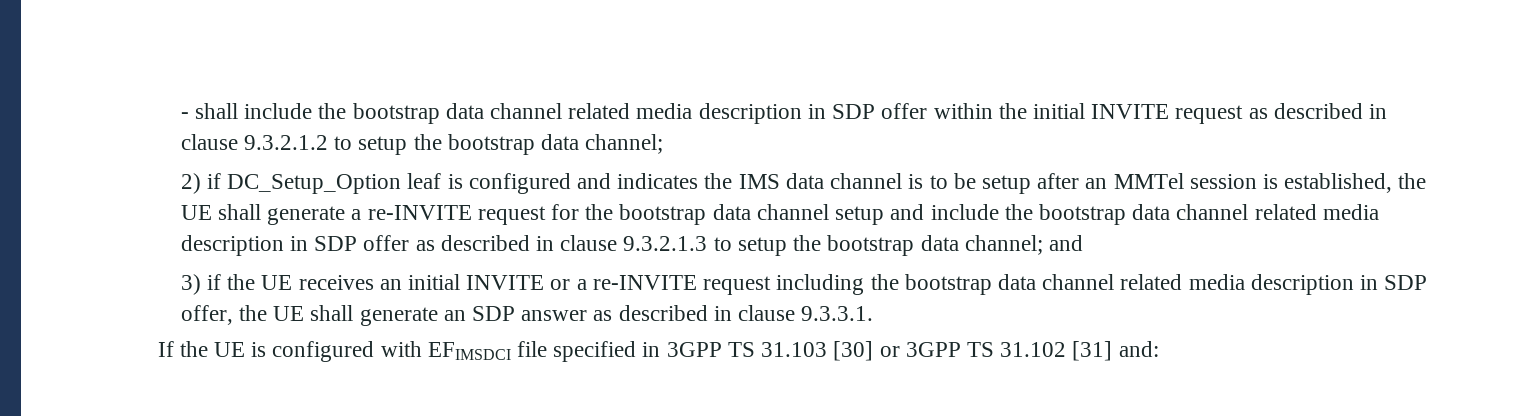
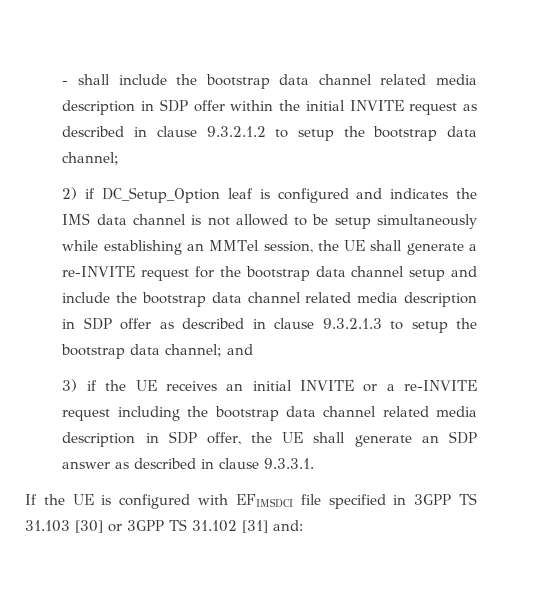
- 2) if DC_Setup_Option leaf is configured and indicates the IMS data channel is to be setup after an MMTel session is established, the UE shall generate a re-INVITE request for the bootstrap data channel setup and include the bootstrap data channel related media description in SDP offer as described in clause 9.3.2.1.3 to setup the bootstrap data channel; and
+ 2) if DC_Setup_Option leaf is configured and indicates the IMS data channel is not allowed to be setup simultaneously while establishing an MMTel session, the UE shall generate a re-INVITE request for the bootstrap data channel setup and include the bootstrap data channel related media description in SDP offer as described in clause 9.3.2.1.3 to setup the bootstrap data channel; and

